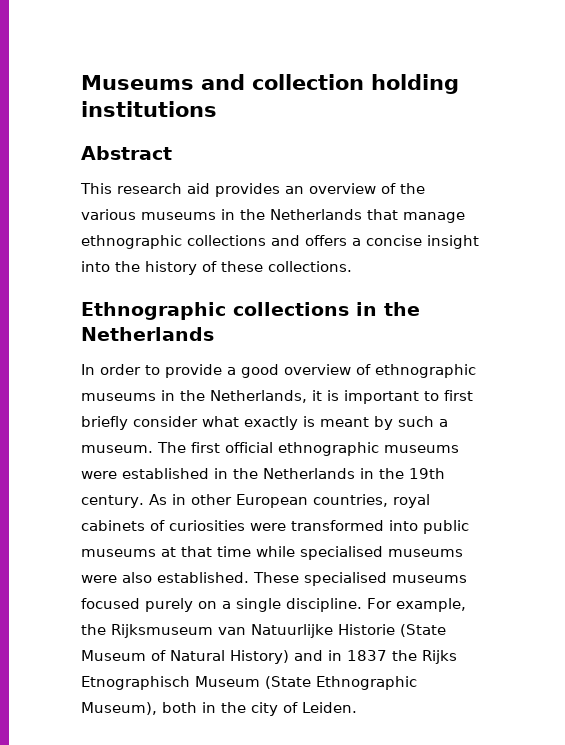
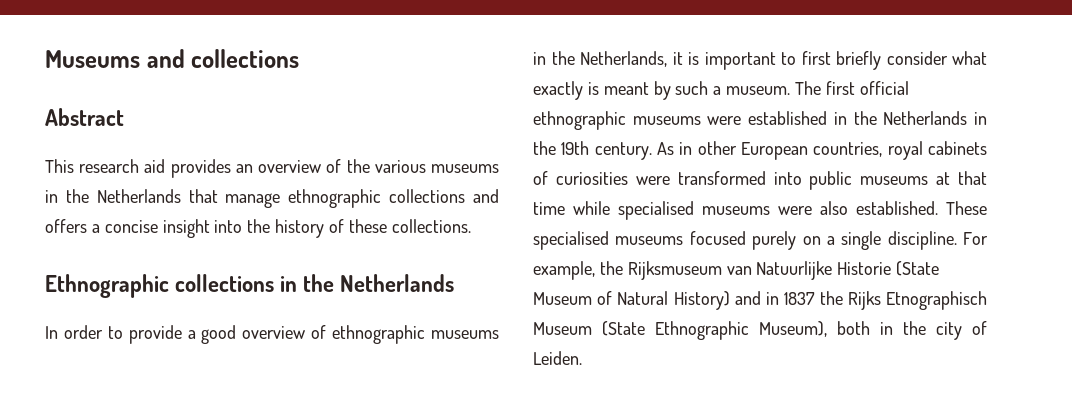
- Museums and collection holding institutions
+ Museums and collections

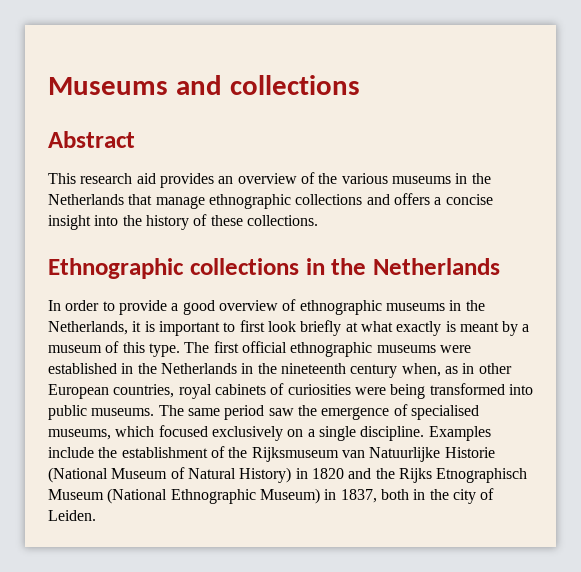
- In order to provide a good overview of ethnographic museums in the Netherlands, it is important to first briefly consider what exactly is meant by such a museum.
+ In order to provide a good overview of ethnographic museums in the Netherlands, it is important to first look briefly at what exactly is meant by a museum of this type.
- The first official ethnographic museums were established in the Netherlands in the 19th century. As in other European countries, royal cabinets of curiosities were transformed into public museums at that time while specialised museums were also established. These specialised museums focused purely on a single discipline. For example, the Rijksmuseum van Natuurlijke Historie (State Museum of Natural History) and in 1837 the Rijks Etnographisch Museum (State Ethnographic Museum), both in the city of Leiden.
+ The first official ethnographic museums were established in the Netherlands in the nineteenth century when, as in other European countries, royal cabinets of curiosities were being transformed into public museums. The same period saw the emergence of specialised museums, which focused exclusively on a single discipline. Examples include the establishment of the Rijksmuseum van Natuurlijke Historie (National Museum of Natural History) in 1820 and the Rijks Etnographisch Museum (National Ethnographic Museum) in 1837, both in the city of Leiden.

